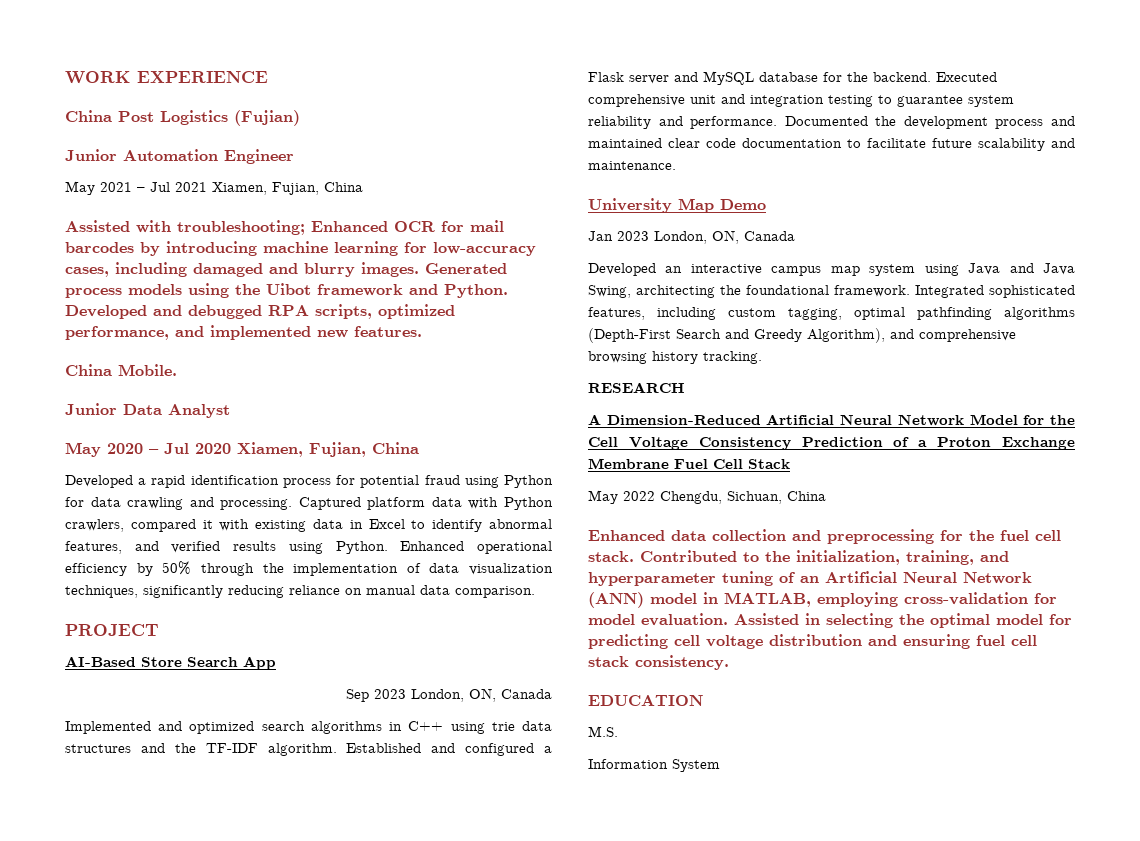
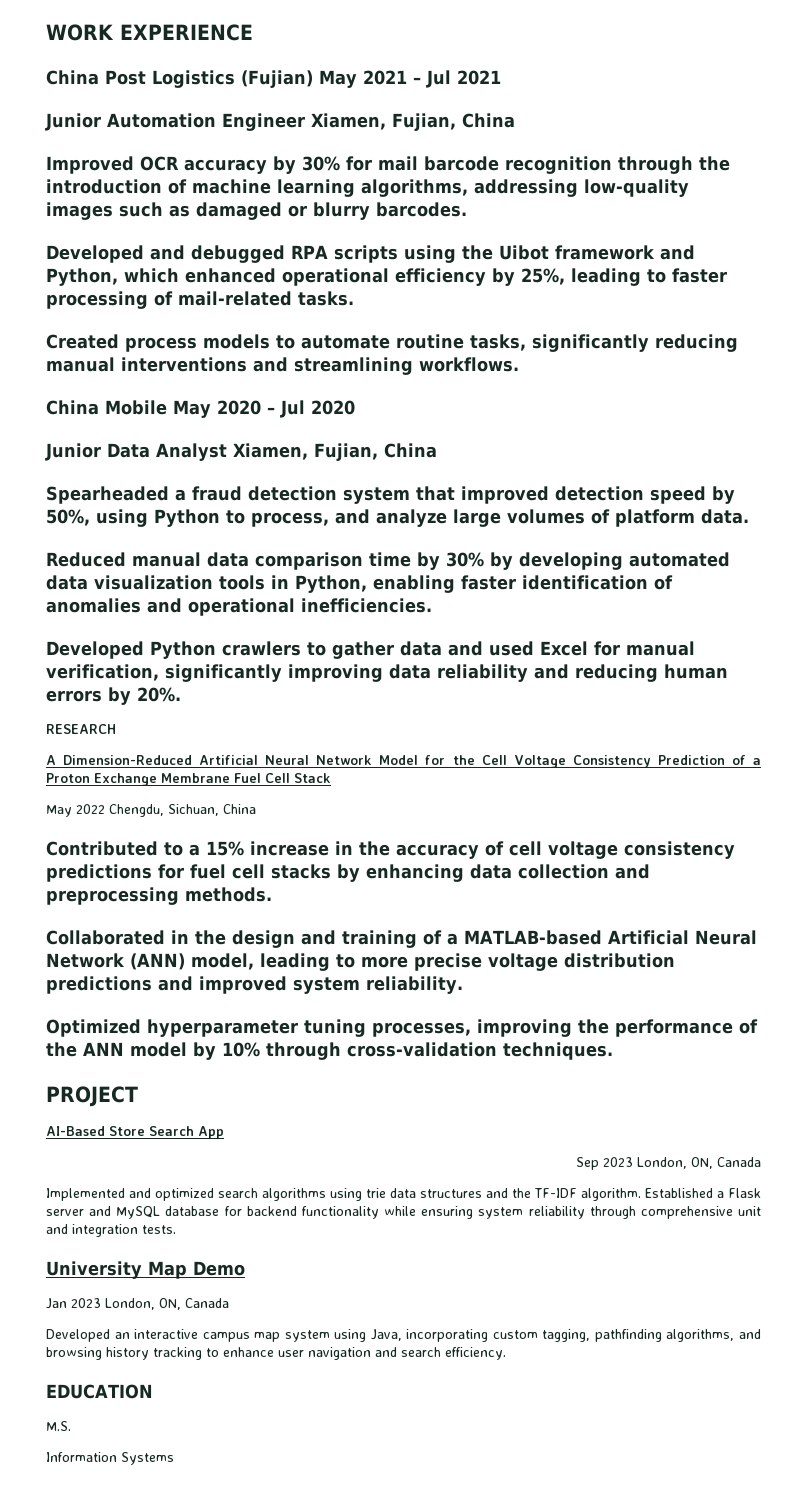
- China Post Logistics (Fujian)
- Junior Automation Engineer
- May 2021 – Jul 2021 Xiamen, Fujian, China
- Assisted with troubleshooting; Enhanced OCR for mail barcodes by introducing machine learning for low-accuracy cases, including damaged and blurry images. Generated process models using the Uibot framework and Python. Developed and debugged RPA scripts, optimized performance, and implemented new features.
- China Mobile.
- Junior Data Analyst
- May 2020 – Jul 2020 Xiamen, Fujian, China
- Developed a rapid identification process for potential fraud using Python for data crawling and processing. Captured platform data with Python crawlers, compared it with existing data in Excel to identify abnormal features, and verified results using Python. Enhanced operational efficiency by 50% through the implementation of data visualization techniques, significantly reducing reliance on manual data comparison.
- PROJECT
- AI-Based Store Search App
- Sep 2023 London, ON, Canada
- Implemented and optimized search algorithms in C++ using trie data structures and the TF-IDF algorithm. Established and configured a Flask server and MySQL database for the backend. Executed comprehensive unit and integration testing to guarantee system reliability and performance. Documented the development process and maintained clear code documentation to facilitate future scalability and maintenance.
- University Map Demo
- Jan 2023 London, ON, Canada
- Developed an interactive campus map system using Java and Java Swing, architecting the foundational framework. Integrated sophisticated features, including custom tagging, optimal pathfinding algorithms (Depth-First Search and Greedy Algorithm), and comprehensive browsing history tracking.
+ China Post Logistics (Fujian) May 2021 – Jul 2021
+ Junior Automation Engineer Xiamen, Fujian, China
+ Improved OCR accuracy by 30% for mail barcode recognition through the introduction of machine learning algorithms, addressing low-quality images such as damaged or blurry barcodes.
+ Developed and debugged RPA scripts using the Uibot framework and Python, which enhanced operational efficiency by 25%, leading to faster processing of mail-related tasks.
+ Created process models to automate routine tasks, significantly reducing manual interventions and streamlining workflows.
+ China Mobile May 2020 – Jul 2020
+ Junior Data Analyst Xiamen, Fujian, China
+ Spearheaded a fraud detection system that improved detection speed by 50%, using Python to process, and analyze large volumes of platform data.
+ Reduced manual data comparison time by 30% by developing automated data visualization tools in Python, enabling faster identification of anomalies and operational inefficiencies.
+ Developed Python crawlers to gather data and used Excel for manual verification, significantly improving data reliability and reducing human errors by 20%.
- Enhanced data collection and preprocessing for the fuel cell stack. Contributed to the initialization, training, and hyperparameter tuning of an Artificial Neural Network (ANN) model in MATLAB, employing cross-validation for model evaluation. Assisted in selecting the optimal model for predicting cell voltage distribution and ensuring fuel cell stack consistency.
+ Contributed to a 15% increase in the accuracy of cell voltage consistency predictions for fuel cell stacks by enhancing data collection and preprocessing methods.
+ Collaborated in the design and training of a MATLAB-based Artificial Neural Network (ANN) model, leading to more precise voltage distribution predictions and improved system reliability.
+ Optimized hyperparameter tuning processes, improving the performance of the ANN model by 10% through cross-validation techniques.
+ PROJECT
+ AI-Based Store Search App
+ Sep 2023 London, ON, Canada
+ Implemented and optimized search algorithms using trie data structures and the TF-IDF algorithm. Established a Flask server and MySQL database for backend functionality while ensuring system reliability through comprehensive unit and integration tests.
+ University Map Demo
+ Jan 2023 London, ON, Canada
+ Developed an interactive campus map system using Java, incorporating custom tagging, pathfinding algorithms, and browsing history tracking to enhance user navigation and search efficiency.
- Information System
+ Information Systems

